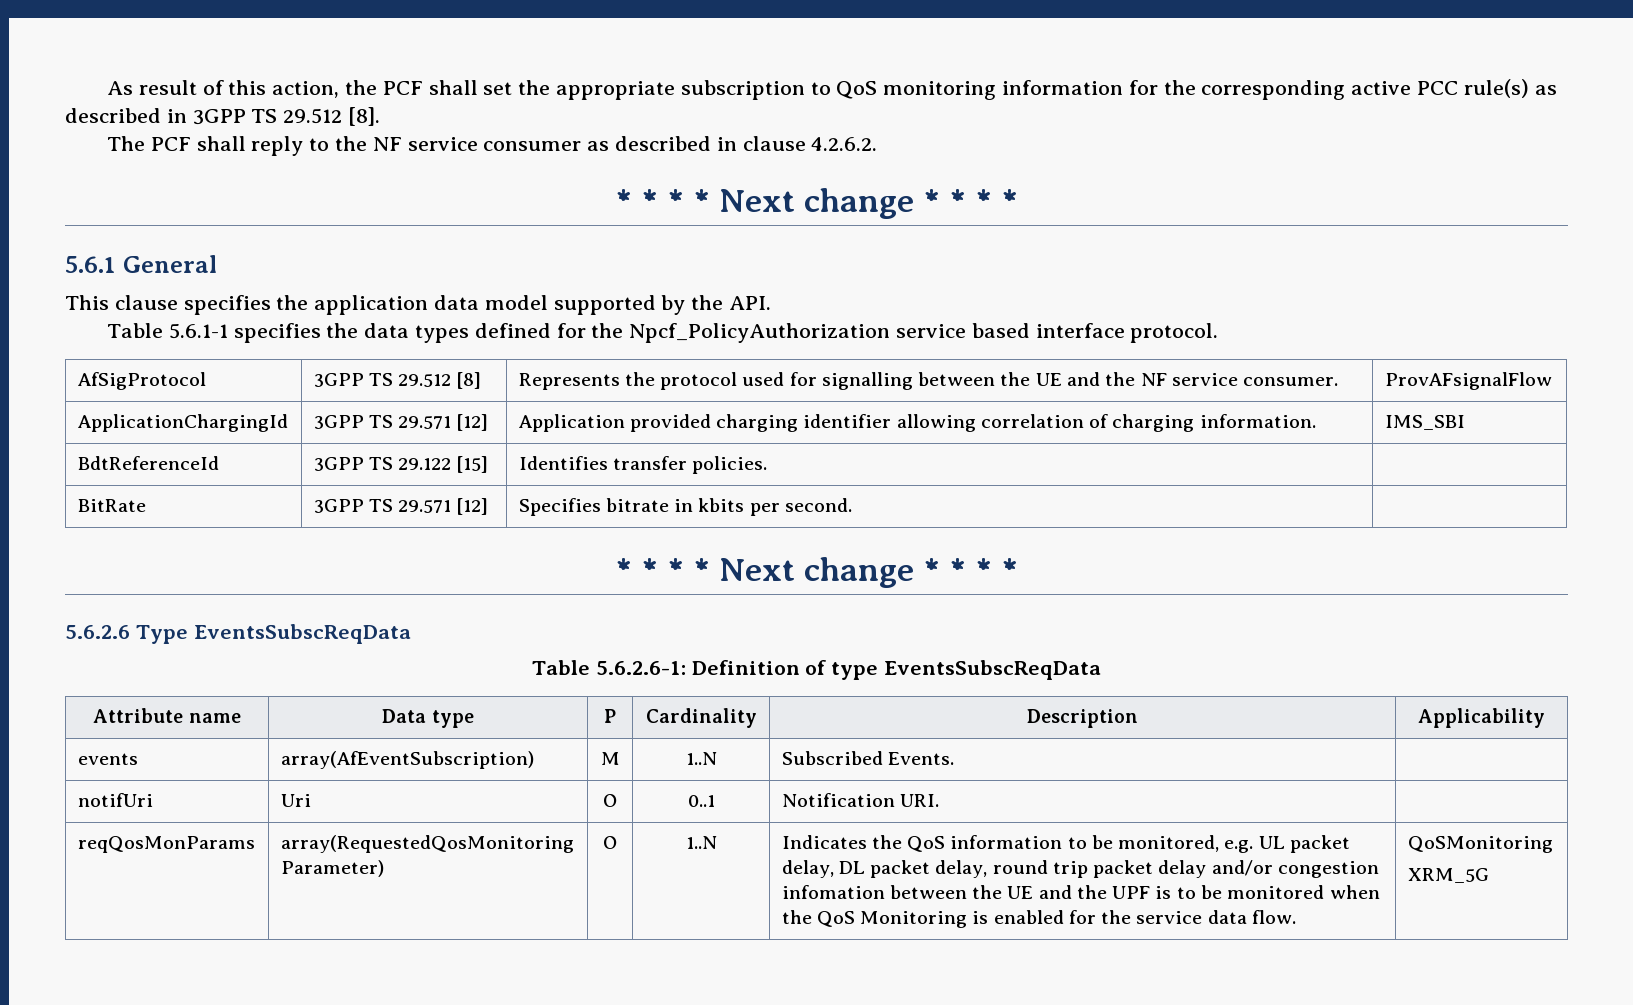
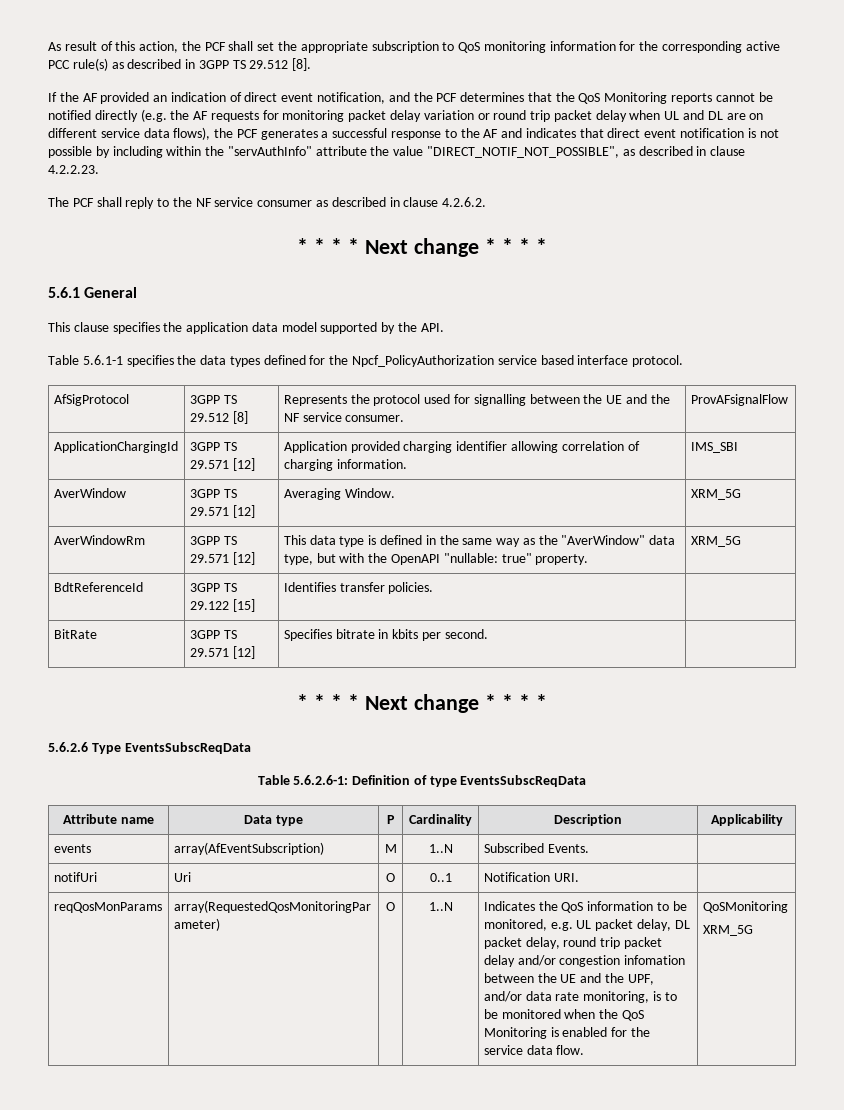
+ If the AF provided an indication of direct event notification, and the PCF determines that the QoS Monitoring reports cannot be notified directly (e.g. the AF requests for monitoring packet delay variation or round trip packet delay when UL and DL are on different service data flows), the PCF generates a successful response to the AF and indicates that direct event notification is not possible by including within the "servAuthInfo" attribute the value "DIRECT_NOTIF_NOT_POSSIBLE", as described in clause 4.2.2.23.
+ AverWindow | 3GPP TS 29.571 [12] | Averaging Window. | XRM_5G
+ AverWindowRm | 3GPP TS 29.571 [12] | This data type is defined in the same way as the "AverWindow" data type, but with the OpenAPI "nullable: true" property. | XRM_5G
- Indicates the QoS information to be monitored, e.g. UL packet delay, DL packet delay, round trip packet delay and/or congestion infomation between the UE and the UPF is to be monitored when the QoS Monitoring is enabled for the service data flow.
+ Indicates the QoS information to be monitored, e.g. UL packet delay, DL packet delay, round trip packet delay and/or congestion infomation between the UE and the UPF, and/or data rate monitoring, is to be monitored when the QoS Monitoring is enabled for the service data flow.

